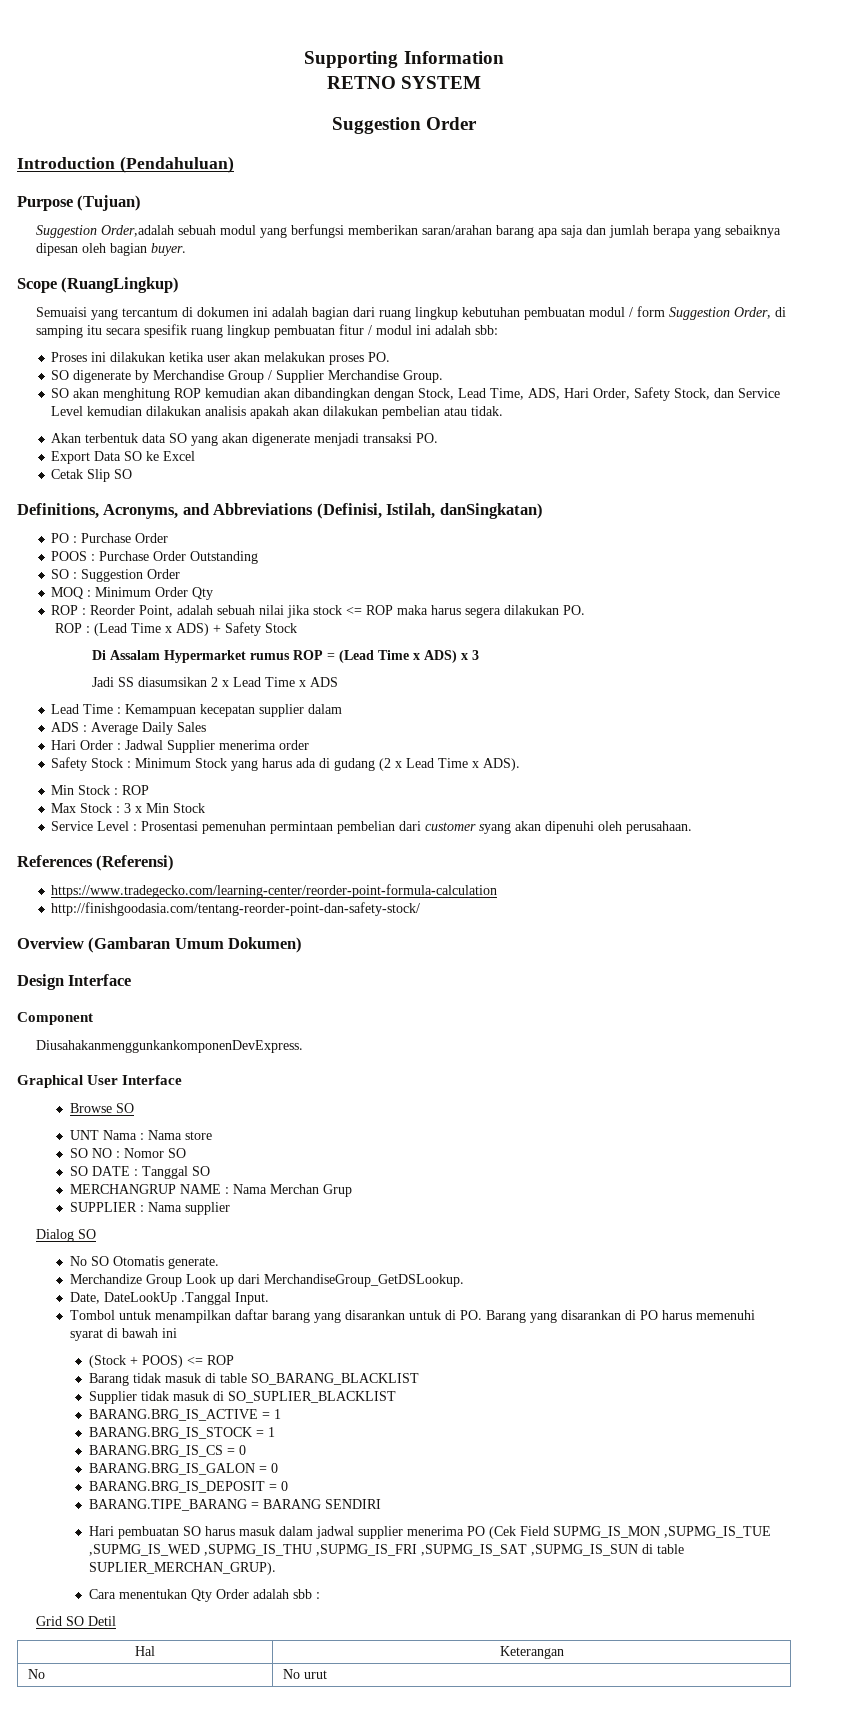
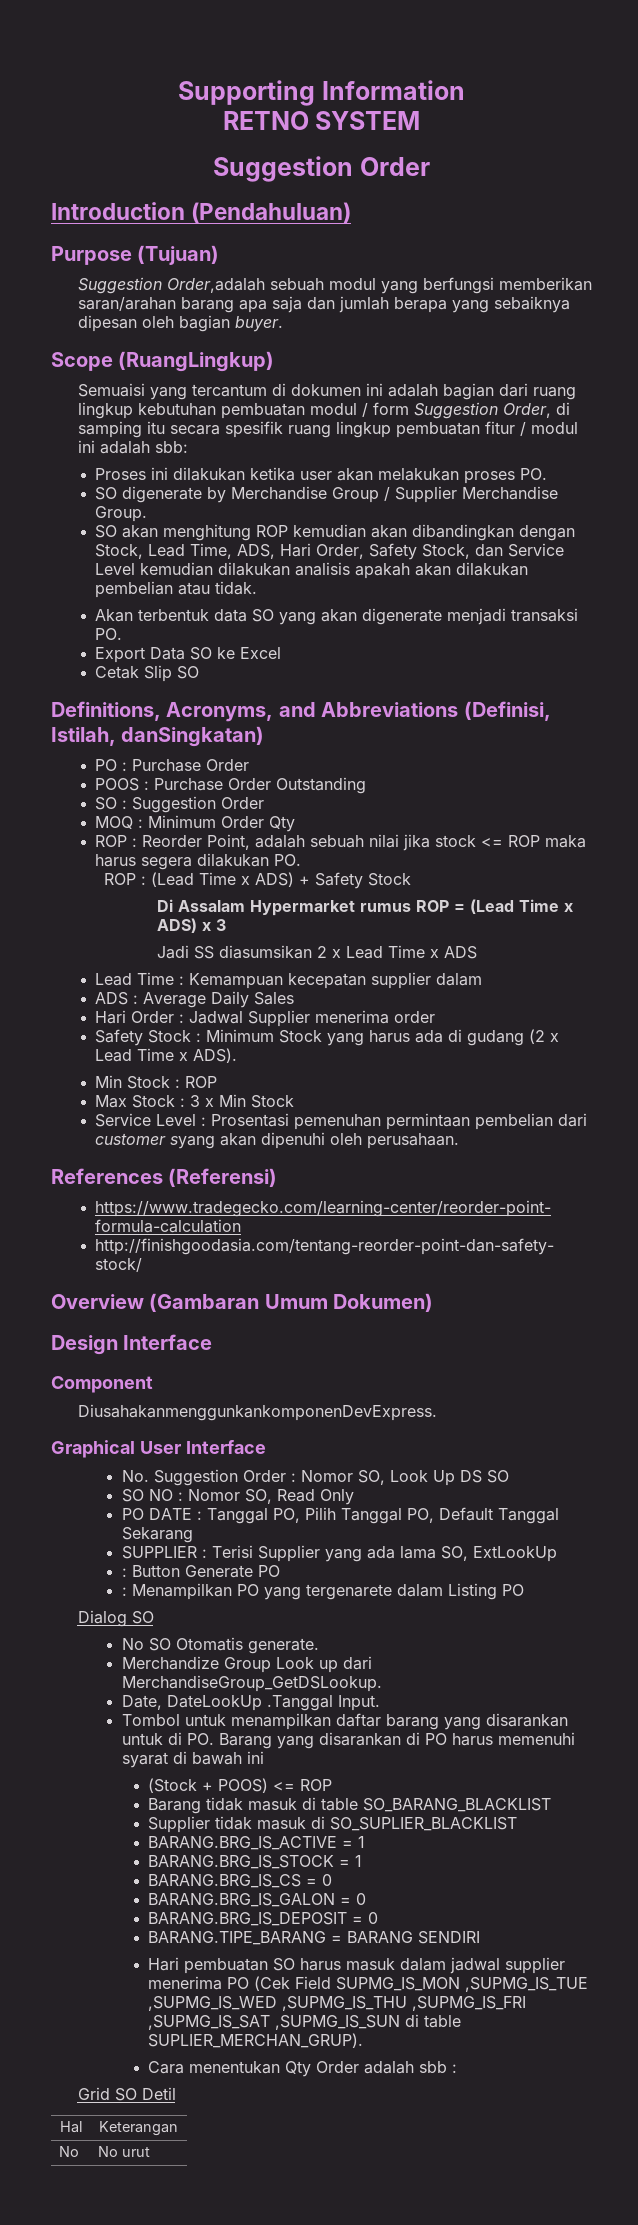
- Browse SO
- UNT Nama : Nama store
- SO NO : Nomor SO
- SO DATE : Tanggal SO
- MERCHANGRUP NAME : Nama Merchan Grup
- SUPPLIER : Nama supplier
+ No. Suggestion Order : Nomor SO, Look Up DS SO
+ SO NO : Nomor SO, Read Only
+ PO DATE : Tanggal PO, Pilih Tanggal PO, Default Tanggal Sekarang
+ SUPPLIER : Terisi Supplier yang ada lama SO, ExtLookUp
+ : Button Generate PO
+ : Menampilkan PO yang tergenarete dalam Listing PO

